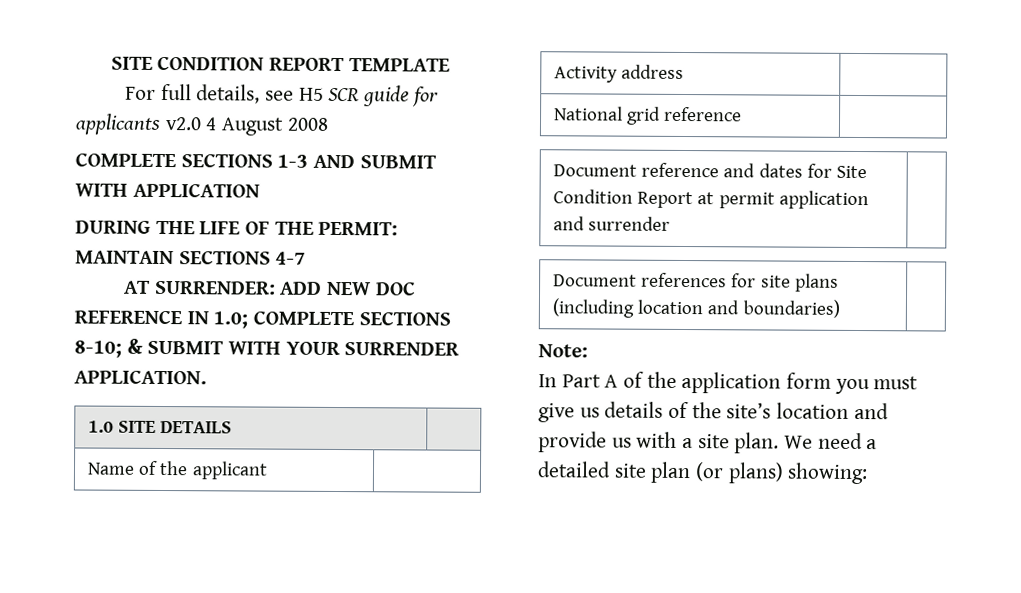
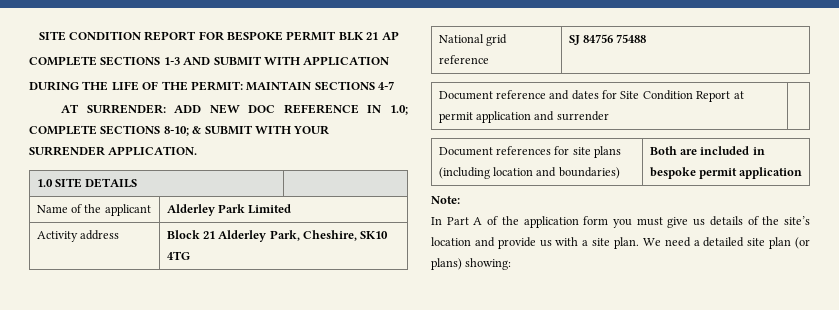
- SITE CONDITION REPORT TEMPLATE
- For full details, see H5 SCR guide for applicants v2.0 4 August 2008
+ SITE CONDITION REPORT FOR BESPOKE PERMIT BLK 21 AP
- Name of the applicant |
+ Name of the applicant | Alderley Park Limited
- Activity address |
+ Activity address | Block 21 Alderley Park, Cheshire, SK10 4TG
- National grid reference |
+ National grid reference | SJ 84756 75488
- Document references for site plans (including location and boundaries) |
+ Document references for site plans (including location and boundaries) | Both are included in bespoke permit application

